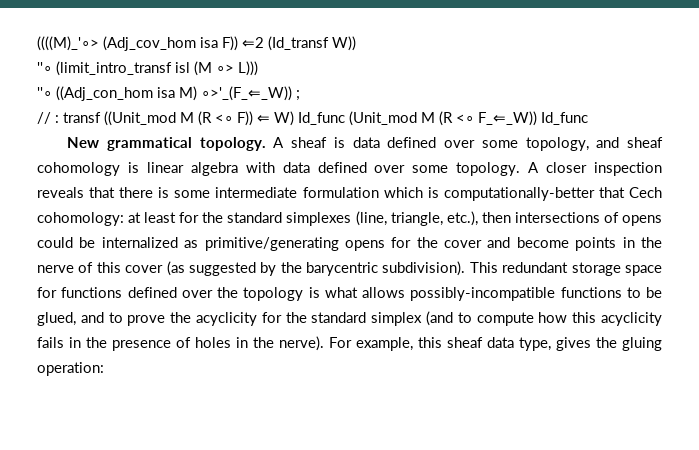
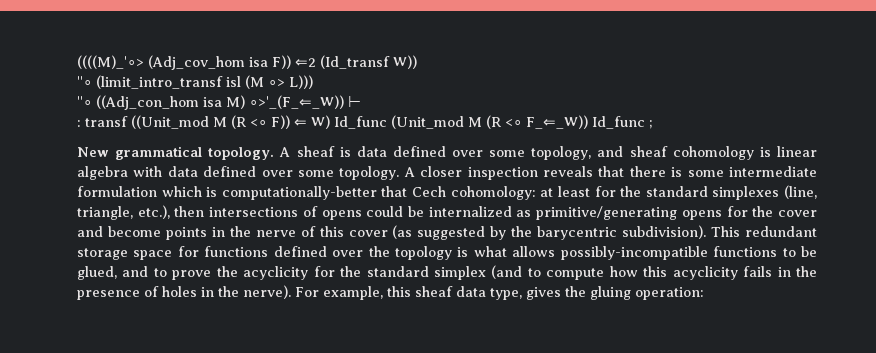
- ''∘ ((Adj_con_hom isa M) ∘>'_(F_⇐_W)) ;
- // : transf ((Unit_mod M (R <∘ F)) ⇐ W) Id_func (Unit_mod M (R <∘ F_⇐_W)) Id_func
+ ''∘ ((Adj_con_hom isa M) ∘>'_(F_⇐_W)) ⊢
+ : transf ((Unit_mod M (R <∘ F)) ⇐ W) Id_func (Unit_mod M (R <∘ F_⇐_W)) Id_func ;

